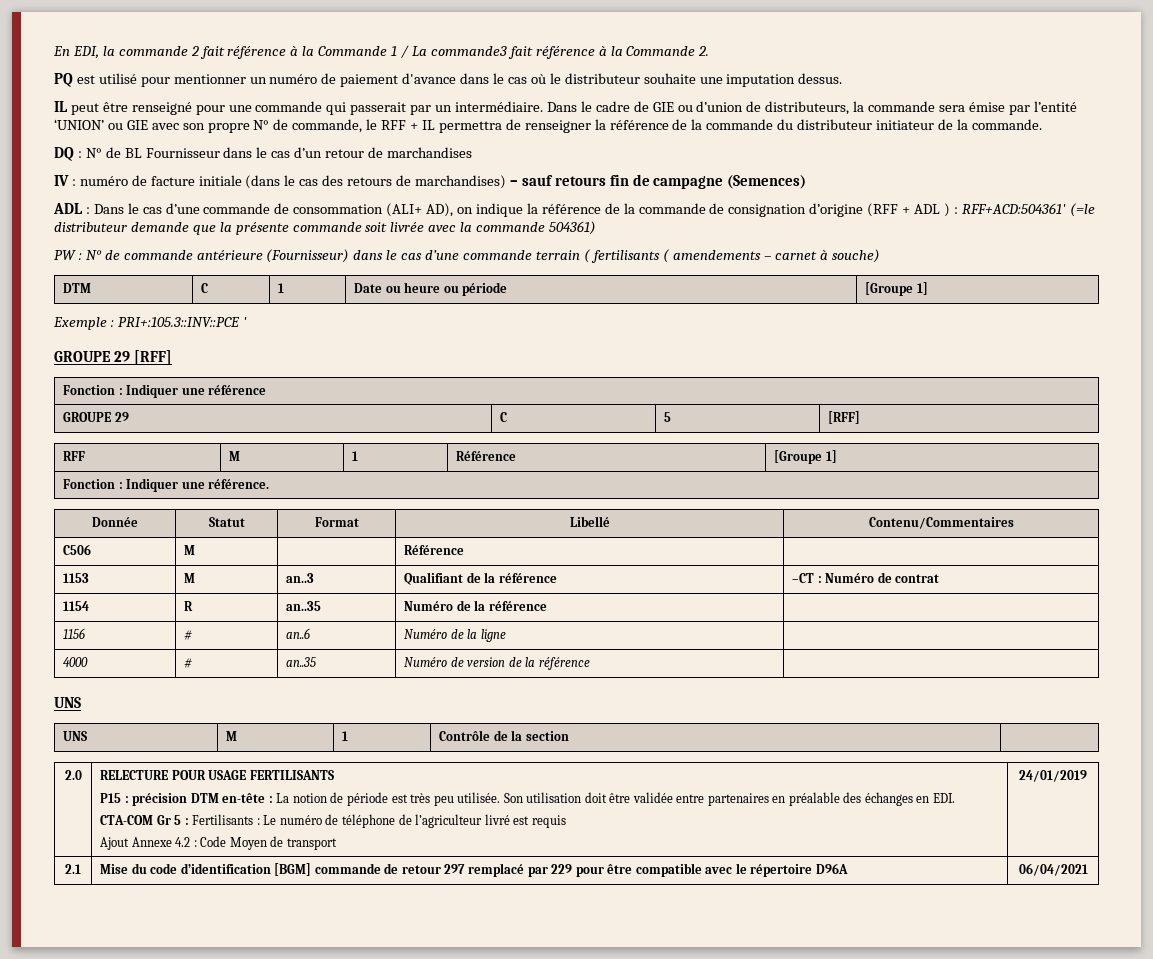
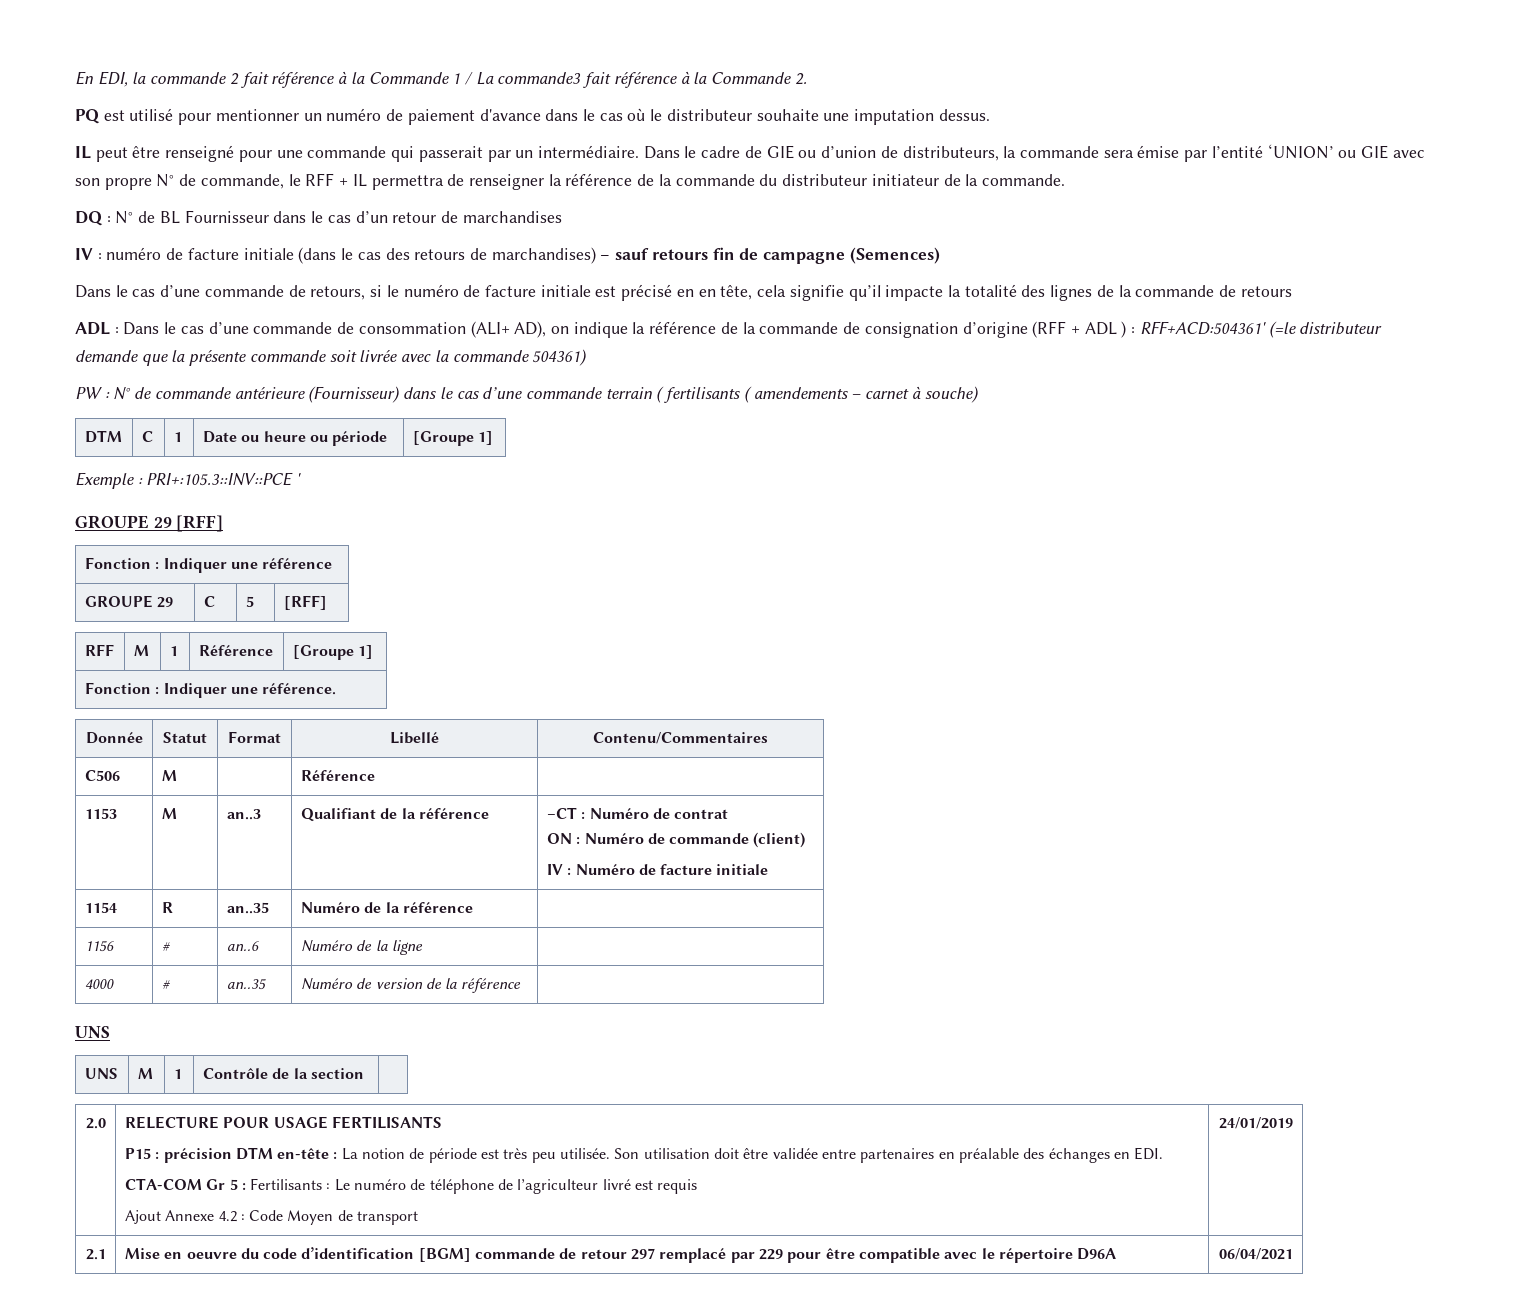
+ Dans le cas d’une commande de retours, si le numéro de facture initiale est précisé en en tête, cela signifie qu’il impacte la totalité des lignes de la commande de retours
  1153 | M | an..3 | Qualifiant de la référence | –CT : Numéro de contrat
+ ON : Numéro de commande (client)
+ IV : Numéro de facture initiale
- 2.1 | Mise du code d’identification [BGM] commande de retour 297 remplacé par 229 pour être compatible avec le répertoire D96A | 06/04/2021
+ 2.1 | Mise en oeuvre du code d’identification [BGM] commande de retour 297 remplacé par 229 pour être compatible avec le répertoire D96A | 06/04/2021

